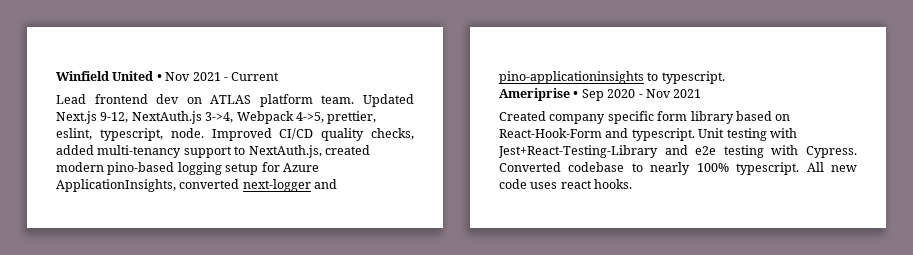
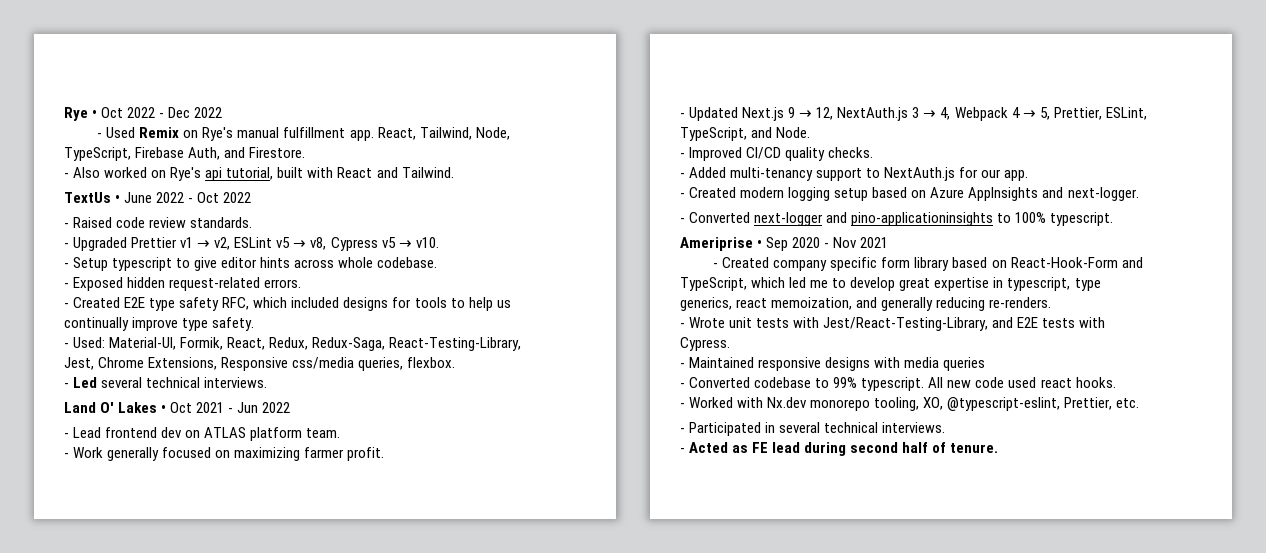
- Winfield United • Nov 2021 - Current
- Lead frontend dev on ATLAS platform team. Updated Next.js 9-12, NextAuth.js 3->4, Webpack 4->5, prettier, eslint, typescript, node. Improved CI/CD quality checks, added multi-tenancy support to NextAuth.js, created modern pino-based logging setup for Azure ApplicationInsights, converted next-logger and pino-applicationinsights to typescript.
+ Rye • Oct 2022 - Dec 2022
+ - Used Remix on Rye's manual fulfillment app. React, Tailwind, Node, TypeScript, Firebase Auth, and Firestore.
+ - Also worked on Rye's api tutorial, built with React and Tailwind.
+ TextUs • June 2022 - Oct 2022
+ - Raised code review standards.
+ - Upgraded Prettier v1 → v2, ESLint v5 → v8, Cypress v5 → v10.
+ - Setup typescript to give editor hints across whole codebase.
+ - Exposed hidden request-related errors.
+ - Created E2E type safety RFC, which included designs for tools to help us continually improve type safety.
+ - Used: Material-UI, Formik, React, Redux, Redux-Saga, React-Testing-Library, Jest, Chrome Extensions, Responsive css/media queries, flexbox.
+ - Led several technical interviews.
+ Land O' Lakes • Oct 2021 - Jun 2022
+ - Lead frontend dev on ATLAS platform team.
+ - Work generally focused on maximizing farmer profit.
+ - Updated Next.js 9 → 12, NextAuth.js 3 → 4, Webpack 4 → 5, Prettier, ESLint, TypeScript, and Node.
+ - Improved CI/CD quality checks.
+ - Added multi-tenancy support to NextAuth.js for our app.
+ - Created modern logging setup based on Azure AppInsights and next-logger.
+ - Converted next-logger and pino-applicationinsights to 100% typescript.
- Created company specific form library based on React-Hook-Form and typescript. Unit testing with Jest+React-Testing-Library and e2e testing with Cypress. Converted codebase to nearly 100% typescript.
+ - Created company specific form library based on React-Hook-Form and TypeScript, which led me to develop great expertise in typescript, type generics, react memoization, and generally reducing re-renders.
+ - Wrote unit tests with Jest/React-Testing-Library, and E2E tests with Cypress.
+ - Maintained responsive designs with media queries
+ - Converted codebase to 99% typescript.
- All new code uses react hooks.
+ All new code used react hooks.
+ - Worked with Nx.dev monorepo tooling, XO, @typescript-eslint, Prettier, etc.
+ - Participated in several technical interviews.
+ - Acted as FE lead during second half of tenure.

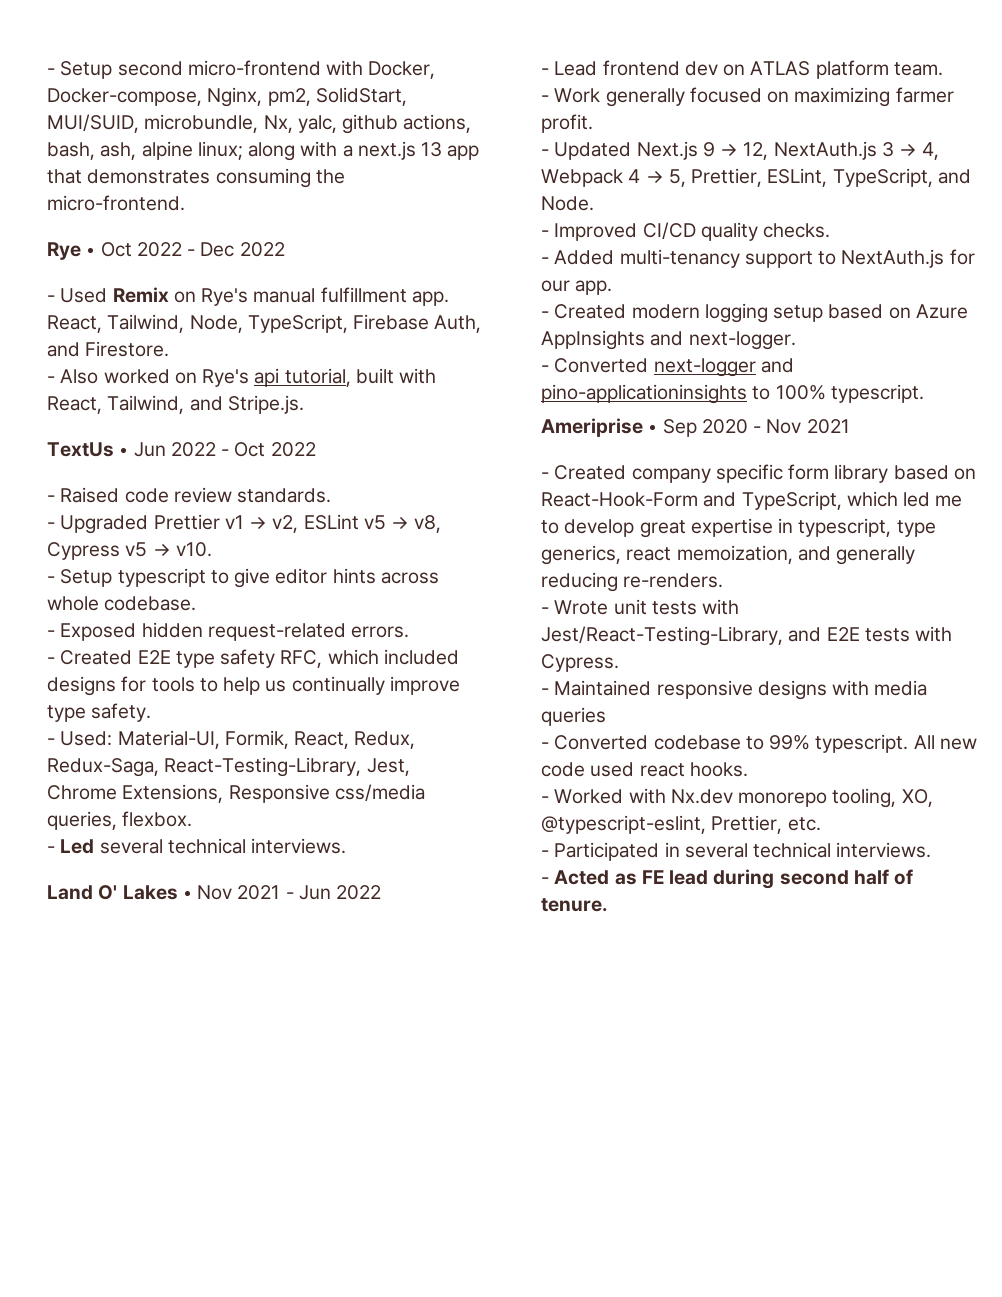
+ - Setup second micro-frontend with Docker, Docker-compose, Nginx, pm2, SolidStart, MUI/SUID, microbundle, Nx, yalc, github actions, bash, ash, alpine linux; along with a next.js 13 app that demonstrates consuming the micro-frontend.
- - Also worked on Rye's api tutorial, built with React and Tailwind.
+ - Also worked on Rye's api tutorial, built with React, Tailwind, and Stripe.js.
- TextUs • June 2022 - Oct 2022
+ TextUs • Jun 2022 - Oct 2022
- Land O' Lakes • Oct 2021 - Jun 2022
+ Land O' Lakes • Nov 2021 - Jun 2022

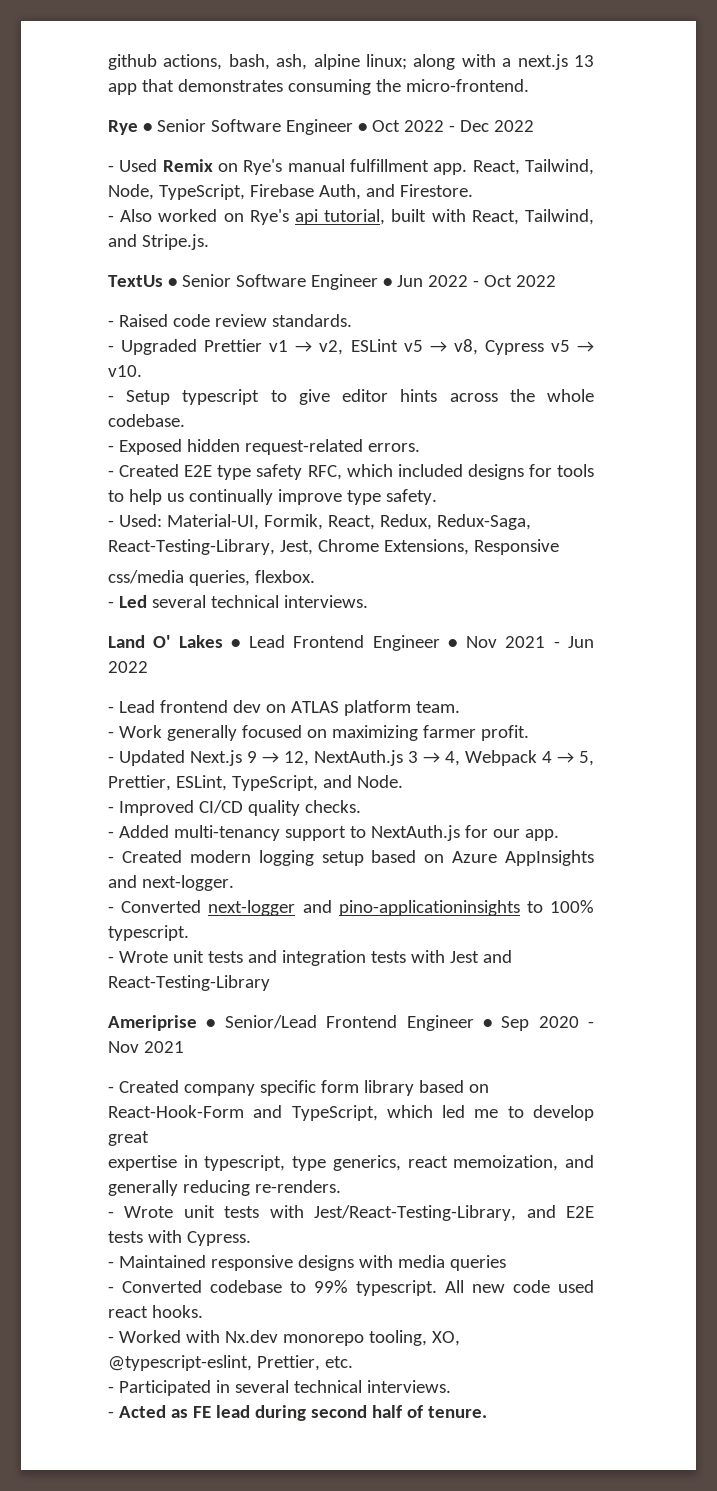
- - Setup second micro-frontend with Docker, Docker-compose, Nginx, pm2, SolidStart, MUI/SUID, microbundle, Nx, yalc, github actions, bash, ash, alpine linux; along with a next.js 13 app that demonstrates consuming the micro-frontend.
+ github actions, bash, ash, alpine linux; along with a next.js 13 app that demonstrates consuming the micro-frontend.
- Rye • Oct 2022 - Dec 2022
+ Rye • Senior Software Engineer • Oct 2022 - Dec 2022
- TextUs • Jun 2022 - Oct 2022
+ TextUs • Senior Software Engineer • Jun 2022 - Oct 2022
- - Setup typescript to give editor hints across whole codebase.
+ - Setup typescript to give editor hints across the whole codebase.
- - Used: Material-UI, Formik, React, Redux, Redux-Saga, React-Testing-Library, Jest, Chrome Extensions, Responsive css/media queries, flexbox.
+ - Used: Material-UI, Formik, React, Redux, Redux-Saga, React-Testing-Library, Jest, Chrome Extensions, Responsive
+ css/media queries, flexbox.
- Land O' Lakes • Nov 2021 - Jun 2022
+ Land O' Lakes • Lead Frontend Engineer • Nov 2021 - Jun 2022
- Ameriprise • Sep 2020 - Nov 2021
+ - Wrote unit tests and integration tests with Jest and React-Testing-Library
+ Ameriprise • Senior/Lead Frontend Engineer • Sep 2020 - Nov 2021
- - Created company specific form library based on React-Hook-Form and TypeScript, which led me to develop great expertise in typescript, type generics, react memoization, and generally reducing re-renders.
+ - Created company specific form library based on React-Hook-Form and TypeScript, which led me to develop great
+ expertise in typescript, type generics, react memoization, and generally reducing re-renders.

